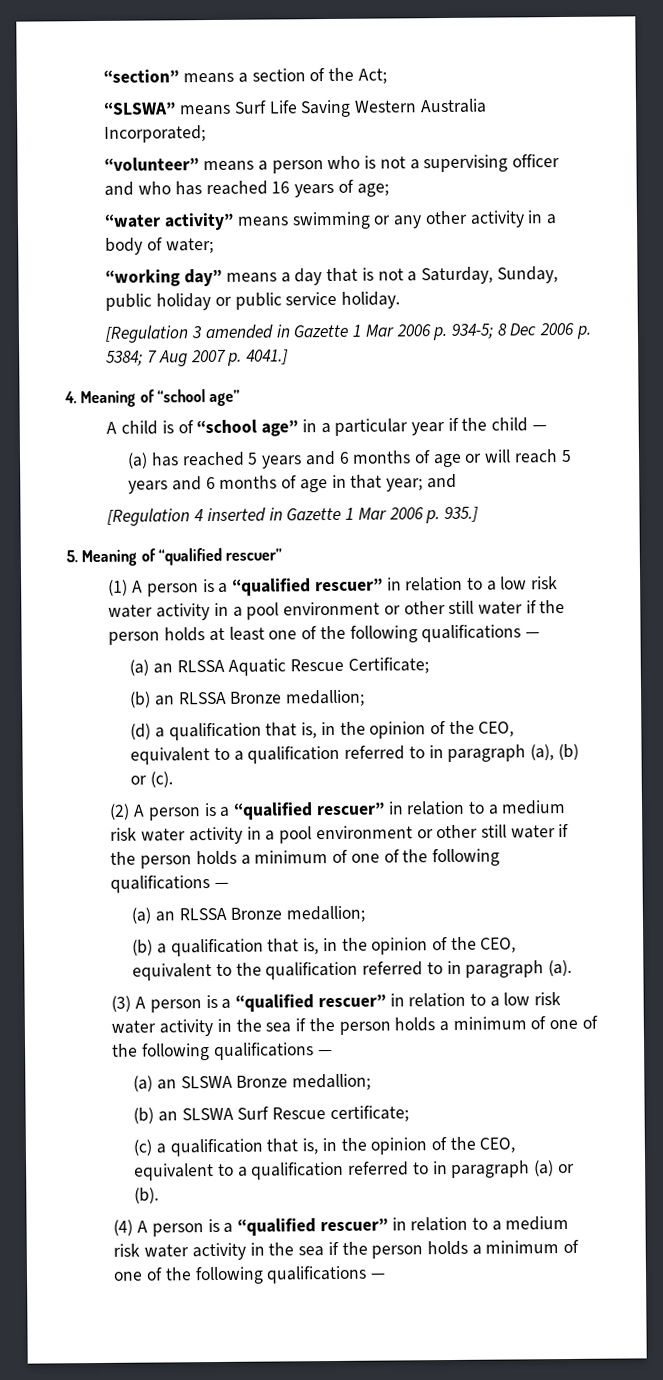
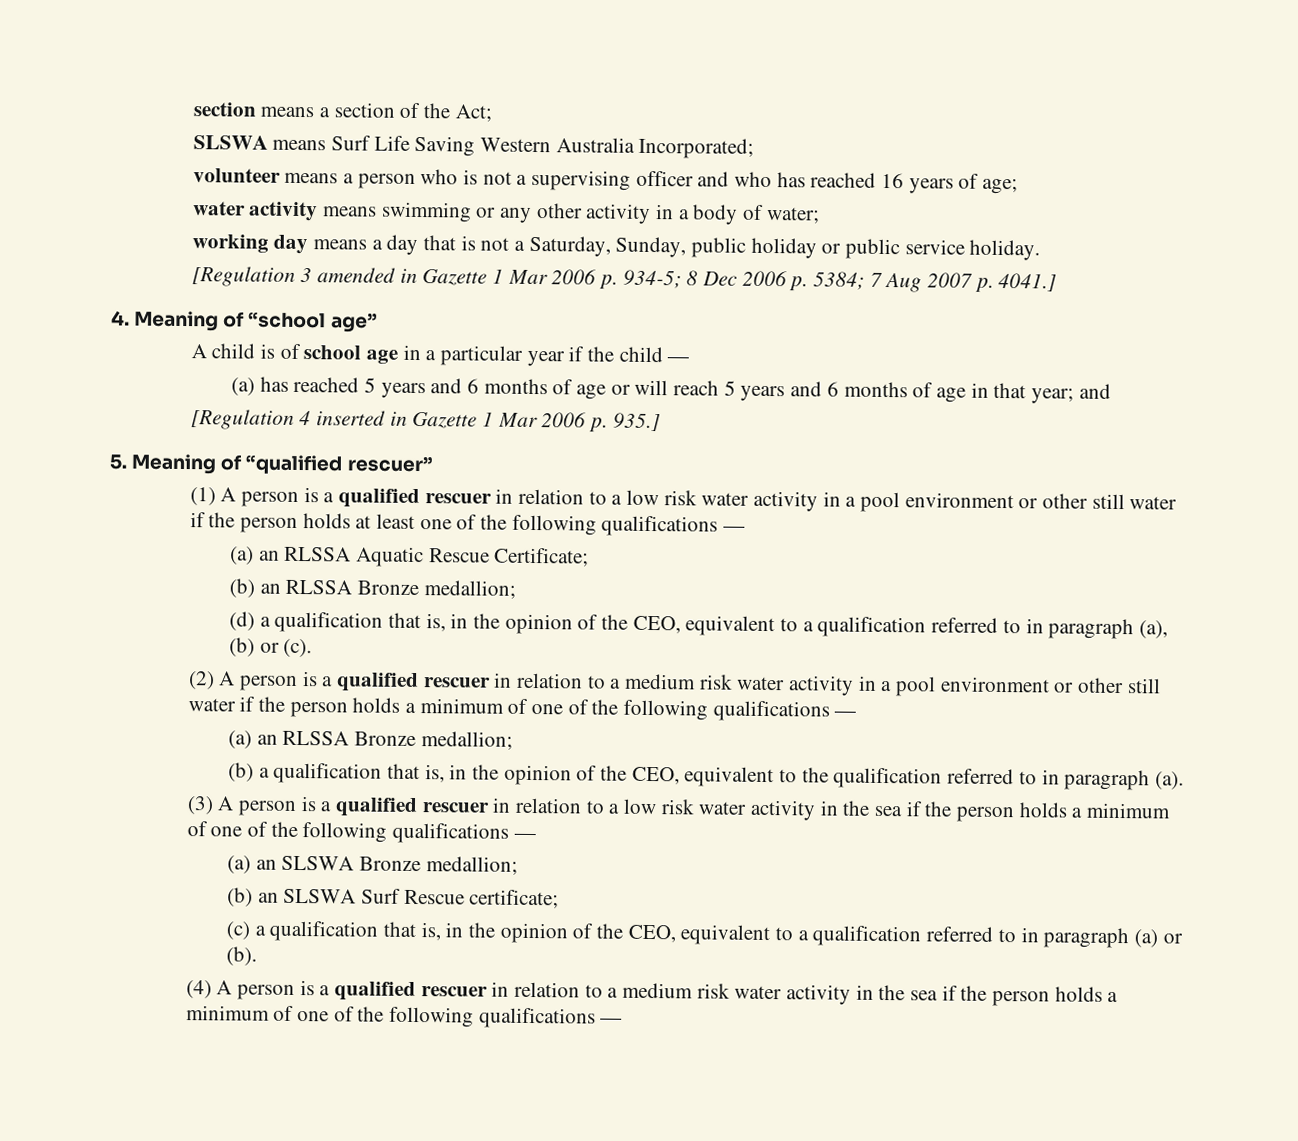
- “section” means a section of the Act;
+ section means a section of the Act;
- “SLSWA” means Surf Life Saving Western Australia Incorporated;
+ SLSWA means Surf Life Saving Western Australia Incorporated;
- “volunteer” means a person who is not a supervising officer and who has reached 16 years of age;
+ volunteer means a person who is not a supervising officer and who has reached 16 years of age;
- “water activity” means swimming or any other activity in a body of water;
+ water activity means swimming or any other activity in a body of water;
- “working day” means a day that is not a Saturday, Sunday, public holiday or public service holiday.
+ working day means a day that is not a Saturday, Sunday, public holiday or public service holiday.
- A child is of “school age” in a particular year if the child —
+ A child is of school age in a particular year if the child —
- (1) A person is a “qualified rescuer” in relation to a low risk water activity in a pool environment or other still water if the person holds at least one of the following qualifications —
+ (1) A person is a qualified rescuer in relation to a low risk water activity in a pool environment or other still water if the person holds at least one of the following qualifications —
- (2) A person is a “qualified rescuer” in relation to a medium risk water activity in a pool environment or other still water if the person holds a minimum of one of the following qualifications —
+ (2) A person is a qualified rescuer in relation to a medium risk water activity in a pool environment or other still water if the person holds a minimum of one of the following qualifications —
- (3) A person is a “qualified rescuer” in relation to a low risk water activity in the sea if the person holds a minimum of one of the following qualifications —
+ (3) A person is a qualified rescuer in relation to a low risk water activity in the sea if the person holds a minimum of one of the following qualifications —
- (4) A person is a “qualified rescuer” in relation to a medium risk water activity in the sea if the person holds a minimum of one of the following qualifications —
+ (4) A person is a qualified rescuer in relation to a medium risk water activity in the sea if the person holds a minimum of one of the following qualifications —

